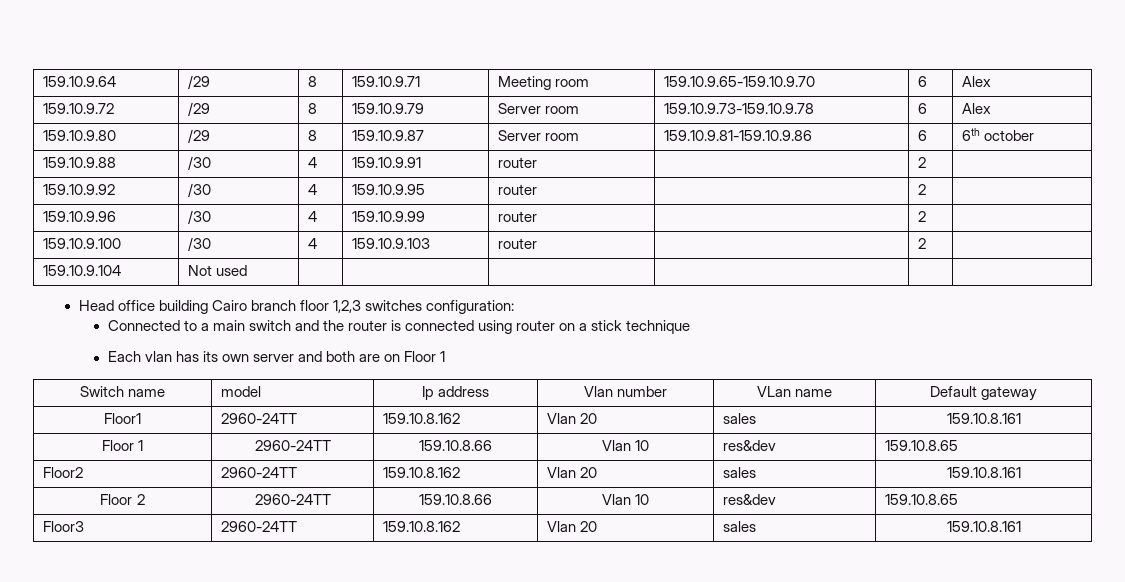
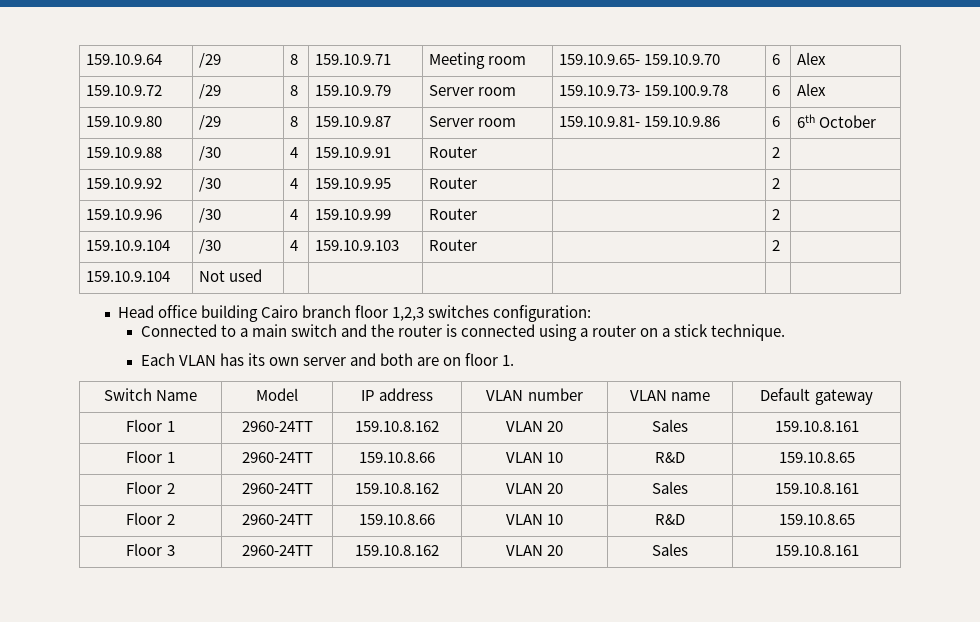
- 159.10.9.64 | /29 | 8 | 159.10.9.71 | Meeting room | 159.10.9.65-159.10.9.70 | 6 | Alex
+ 159.10.9.64 | /29 | 8 | 159.10.9.71 | Meeting room | 159.10.9.65- 159.10.9.70 | 6 | Alex
- 159.10.9.72 | /29 | 8 | 159.10.9.79 | Server room | 159.10.9.73-159.10.9.78 | 6 | Alex
+ 159.10.9.72 | /29 | 8 | 159.10.9.79 | Server room | 159.10.9.73- 159.100.9.78 | 6 | Alex
- 159.10.9.80 | /29 | 8 | 159.10.9.87 | Server room | 159.10.9.81-159.10.9.86 | 6 | 6th october
+ 159.10.9.80 | /29 | 8 | 159.10.9.87 | Server room | 159.10.9.81- 159.10.9.86 | 6 | 6th October
- 159.10.9.88 | /30 | 4 | 159.10.9.91 | router | | 2 |
+ 159.10.9.88 | /30 | 4 | 159.10.9.91 | Router | | 2 |
- 159.10.9.92 | /30 | 4 | 159.10.9.95 | router | | 2 |
+ 159.10.9.92 | /30 | 4 | 159.10.9.95 | Router | | 2 |
- 159.10.9.96 | /30 | 4 | 159.10.9.99 | router | | 2 |
- 159.10.9.100 | /30 | 4 | 159.10.9.103 | router | | 2 |
+ 159.10.9.96 | /30 | 4 | 159.10.9.99 | Router | | 2 |
+ 159.10.9.104 | /30 | 4 | 159.10.9.103 | Router | | 2 |
- Connected to a main switch and the router is connected using router on a stick technique
+ Connected to a main switch and the router is connected using a router on a stick technique.
- Each vlan has its own server and both are on Floor 1
+ Each VLAN has its own server and both are on floor 1.
- Switch name | model | Ip address | Vlan number | VLan name | Default gateway
+ Switch Name | Model | IP address | VLAN number | VLAN name | Default gateway
- Floor1 | 2960-24TT | 159.10.8.162 | Vlan 20 | sales | 159.10.8.161
+ Floor 1 | 2960-24TT | 159.10.8.162 | VLAN 20 | Sales | 159.10.8.161
- Floor 1 | 2960-24TT | 159.10.8.66 | Vlan 10 | res&dev | 159.10.8.65
- Floor2 | 2960-24TT | 159.10.8.162 | Vlan 20 | sales | 159.10.8.161
+ Floor 1 | 2960-24TT | 159.10.8.66 | VLAN 10 | R&D | 159.10.8.65
+ Floor 2 | 2960-24TT | 159.10.8.162 | VLAN 20 | Sales | 159.10.8.161
- Floor 2 | 2960-24TT | 159.10.8.66 | Vlan 10 | res&dev | 159.10.8.65
- Floor3 | 2960-24TT | 159.10.8.162 | Vlan 20 | sales | 159.10.8.161
+ Floor 2 | 2960-24TT | 159.10.8.66 | VLAN 10 | R&D | 159.10.8.65
+ Floor 3 | 2960-24TT | 159.10.8.162 | VLAN 20 | Sales | 159.10.8.161

